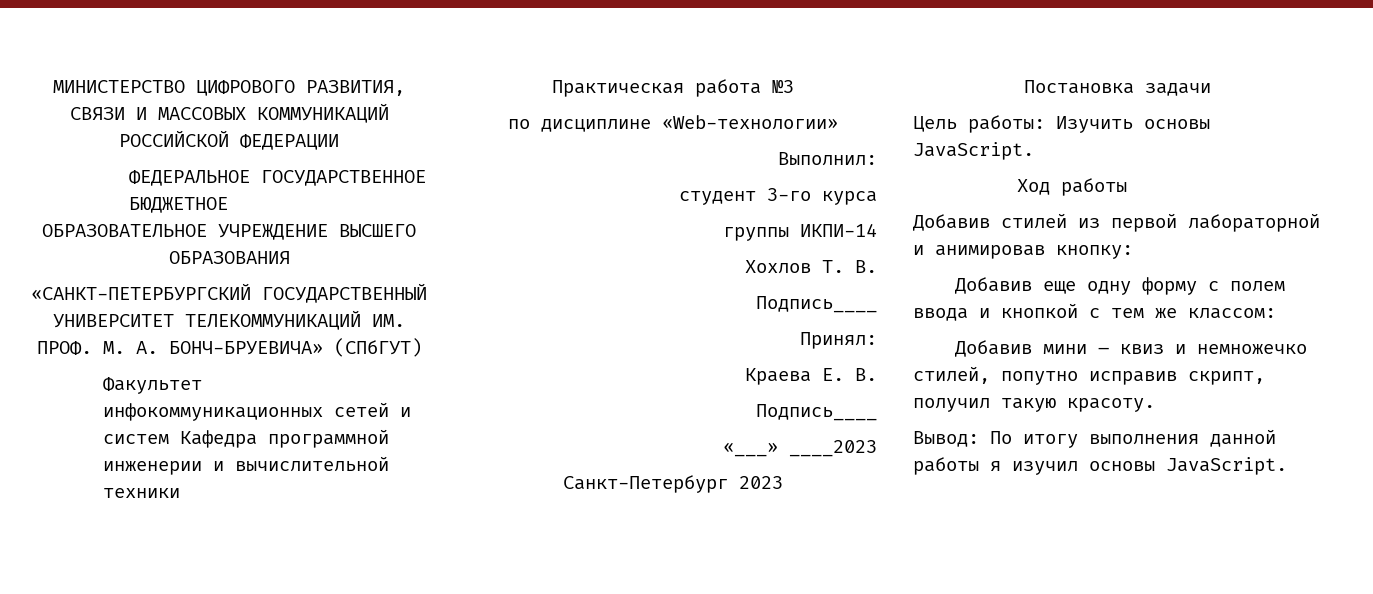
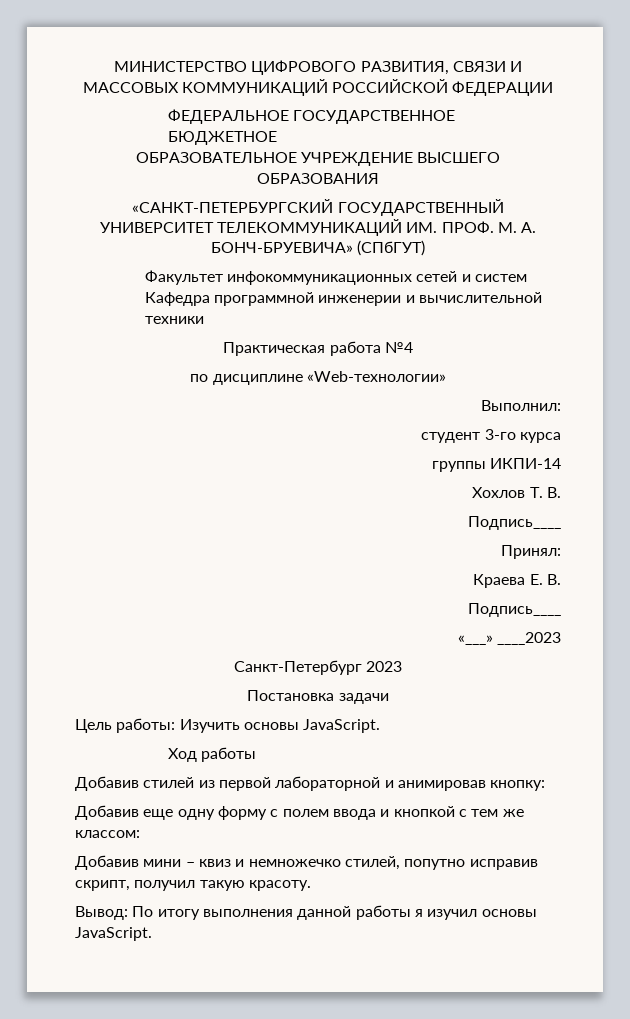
- Практическая работа №3
+ Практическая работа №4

